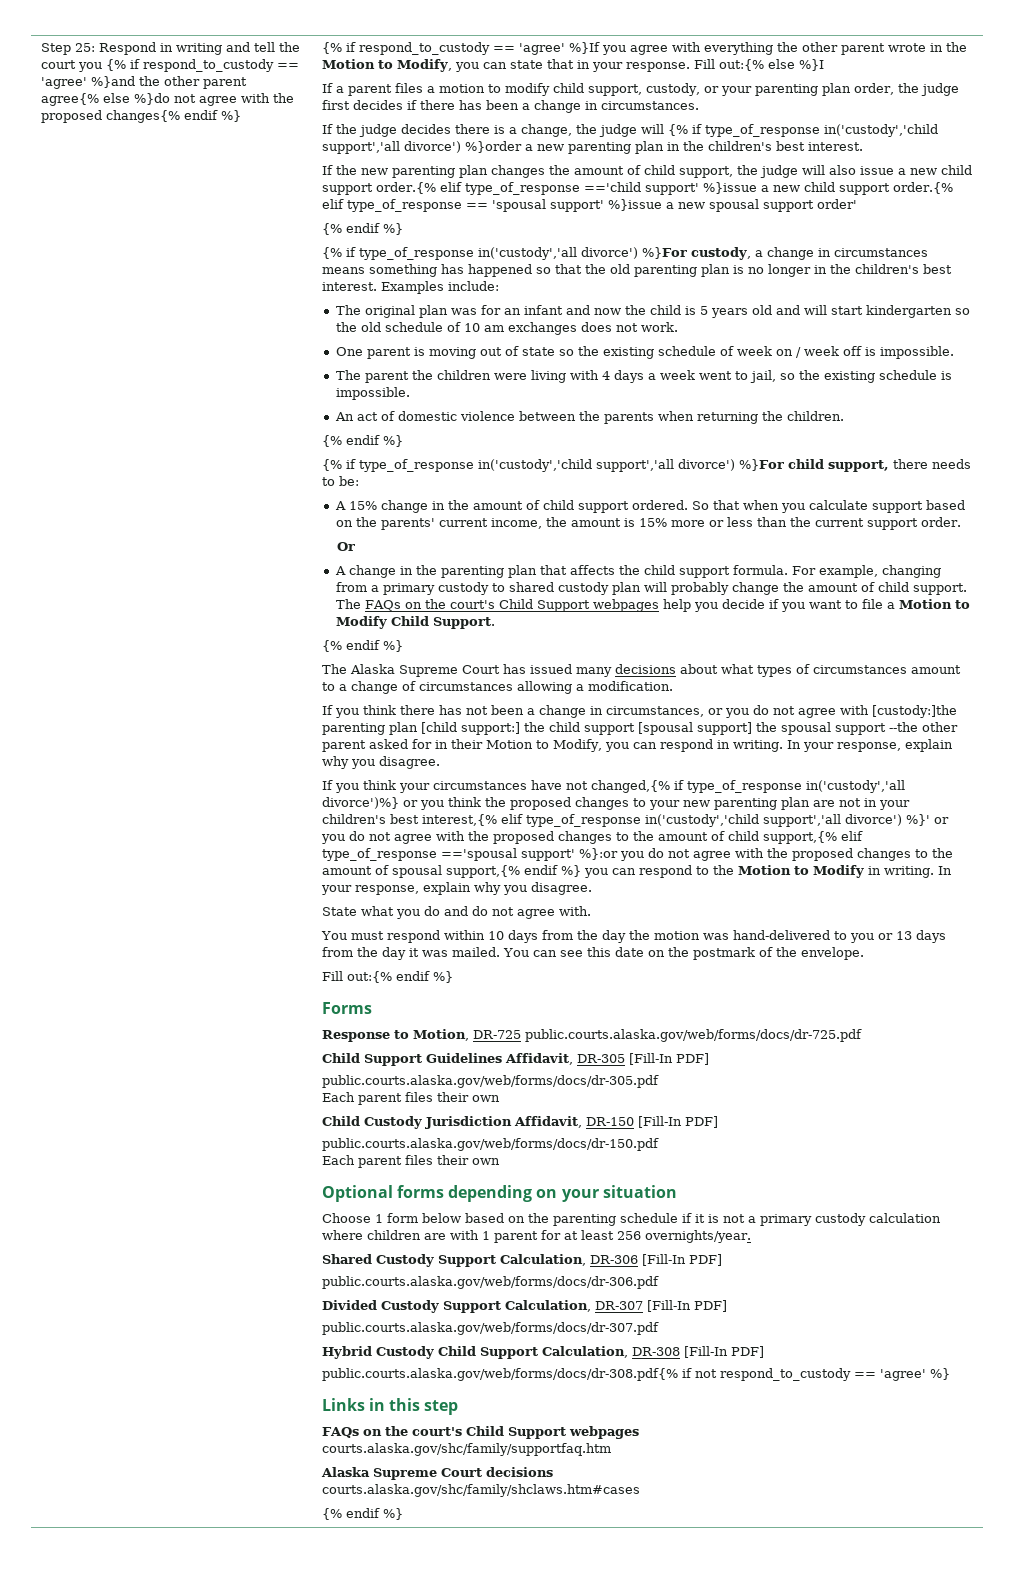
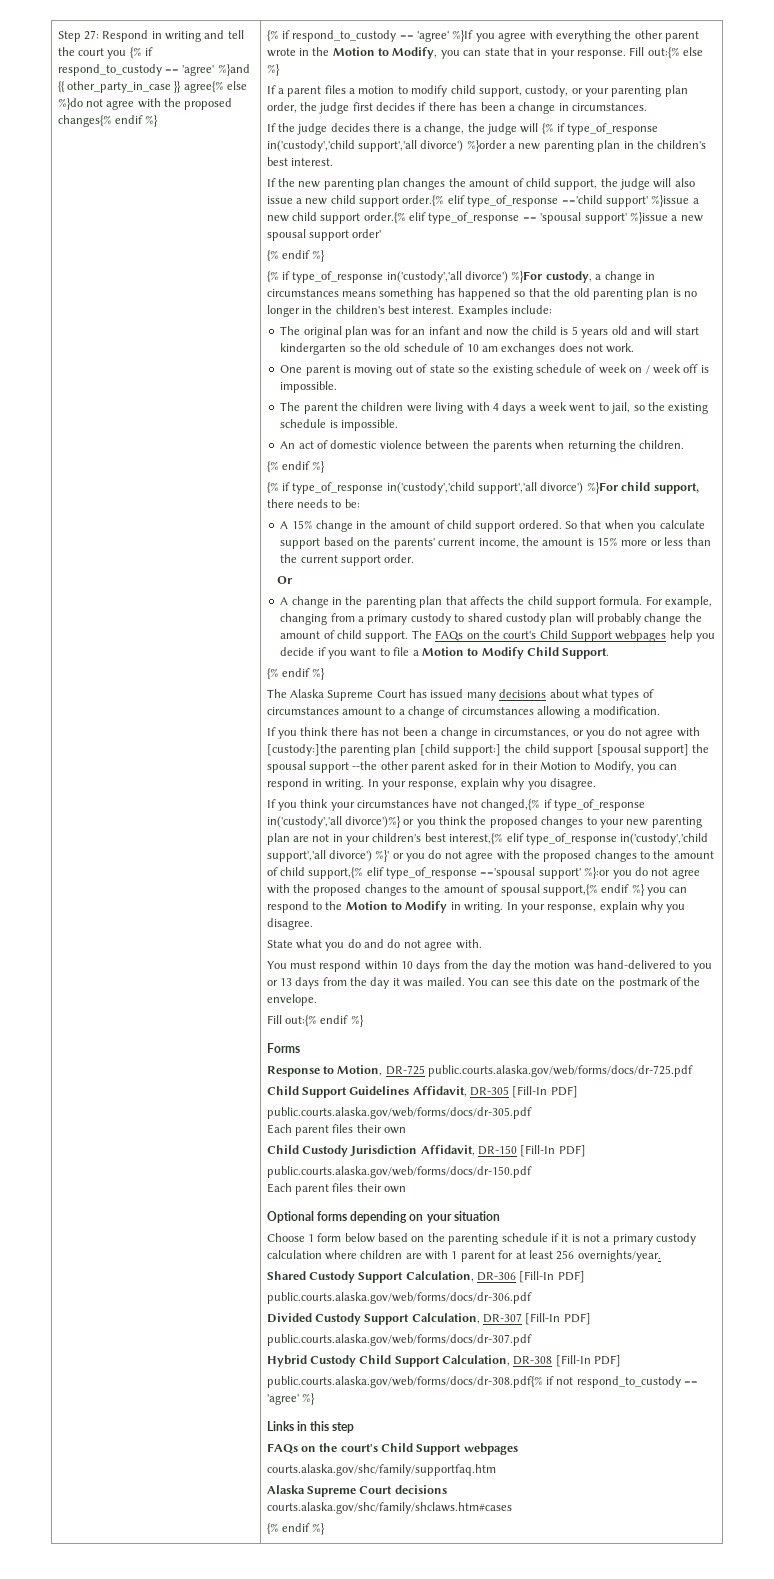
- Step 25: Respond in writing and tell the court you {% if respond_to_custody == 'agree' %}and the other parent agree{% else %}do not agree with the proposed changes{% endif %}
+ Step 27: Respond in writing and tell the court you {% if respond_to_custody == 'agree' %}and {{ other_party_in_case }} agree{% else %}do not agree with the proposed changes{% endif %}
- Fill out:{% else %}I
+ Fill out:{% else %}

